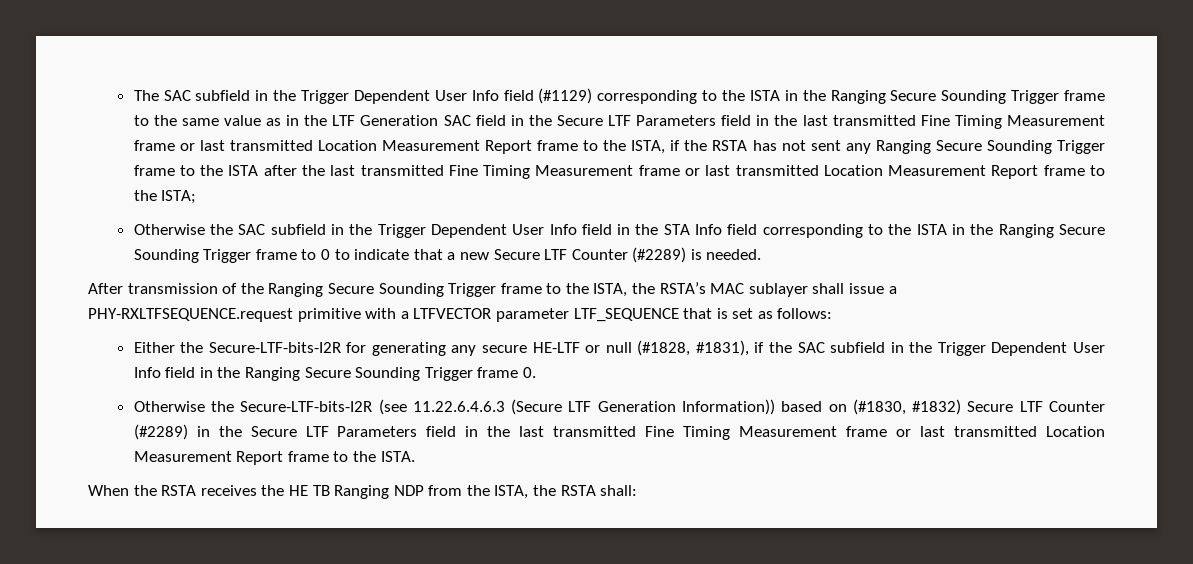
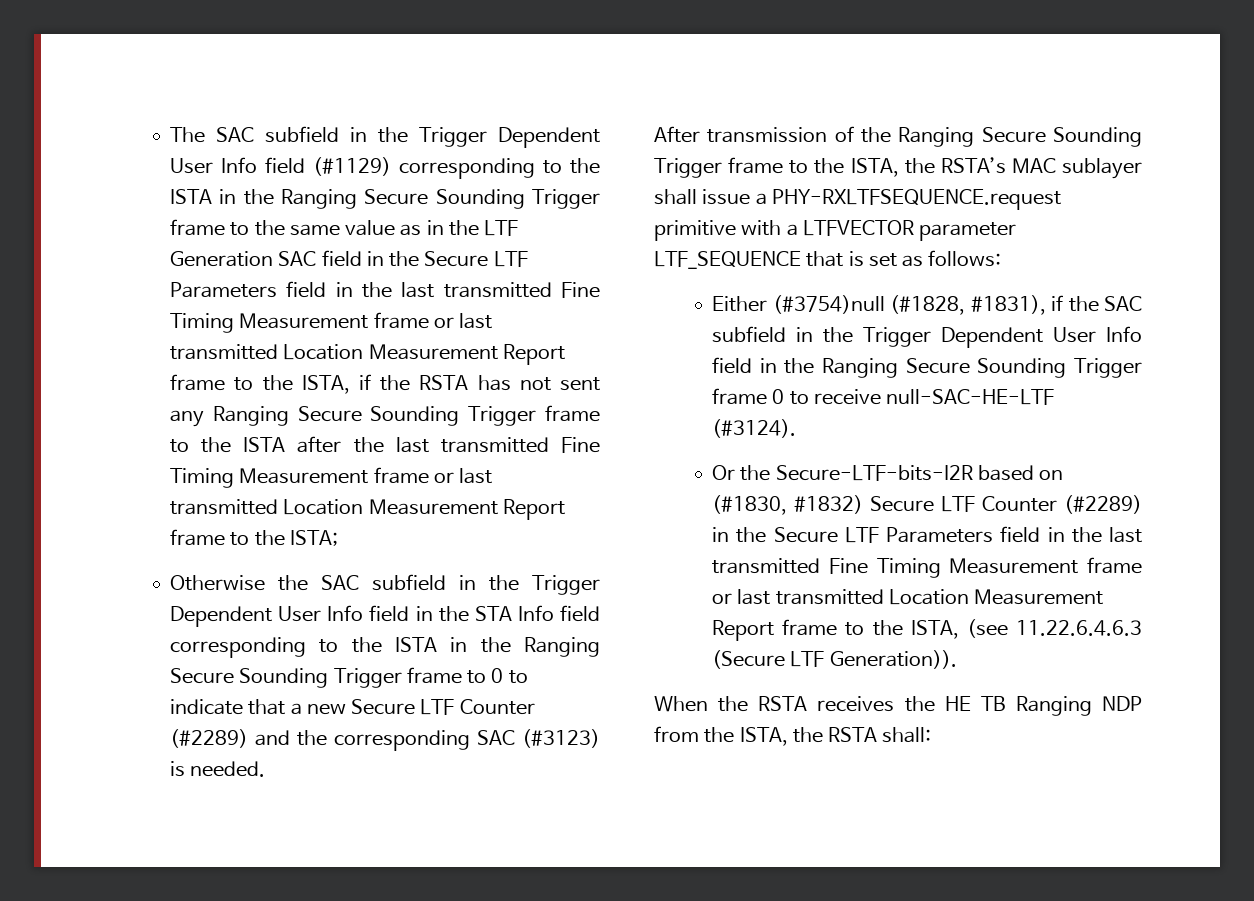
- Otherwise the SAC subfield in the Trigger Dependent User Info field in the STA Info field corresponding to the ISTA in the Ranging Secure Sounding Trigger frame to 0 to indicate that a new Secure LTF Counter (#2289) is needed.
+ Otherwise the SAC subfield in the Trigger Dependent User Info field in the STA Info field corresponding to the ISTA in the Ranging Secure Sounding Trigger frame to 0 to indicate that a new Secure LTF Counter (#2289) and the corresponding SAC (#3123) is needed.
- Either the Secure-LTF-bits-I2R for generating any secure HE-LTF or null (#1828, #1831), if the SAC subfield in the Trigger Dependent User Info field in the Ranging Secure Sounding Trigger frame 0.
- Otherwise the Secure-LTF-bits-I2R (see 11.22.6.4.6.3 (Secure LTF Generation Information)) based on (#1830, #1832) Secure LTF Counter (#2289) in the Secure LTF Parameters field in the last transmitted Fine Timing Measurement frame or last transmitted Location Measurement Report frame to the ISTA.
+ Either (#3754)null (#1828, #1831), if the SAC subfield in the Trigger Dependent User Info field in the Ranging Secure Sounding Trigger frame 0 to receive null-SAC-HE-LTF (#3124).
+ Or the Secure-LTF-bits-I2R based on (#1830, #1832) Secure LTF Counter (#2289) in the Secure LTF Parameters field in the last transmitted Fine Timing Measurement frame or last transmitted Location Measurement Report frame to the ISTA, (see 11.22.6.4.6.3 (Secure LTF Generation)).

